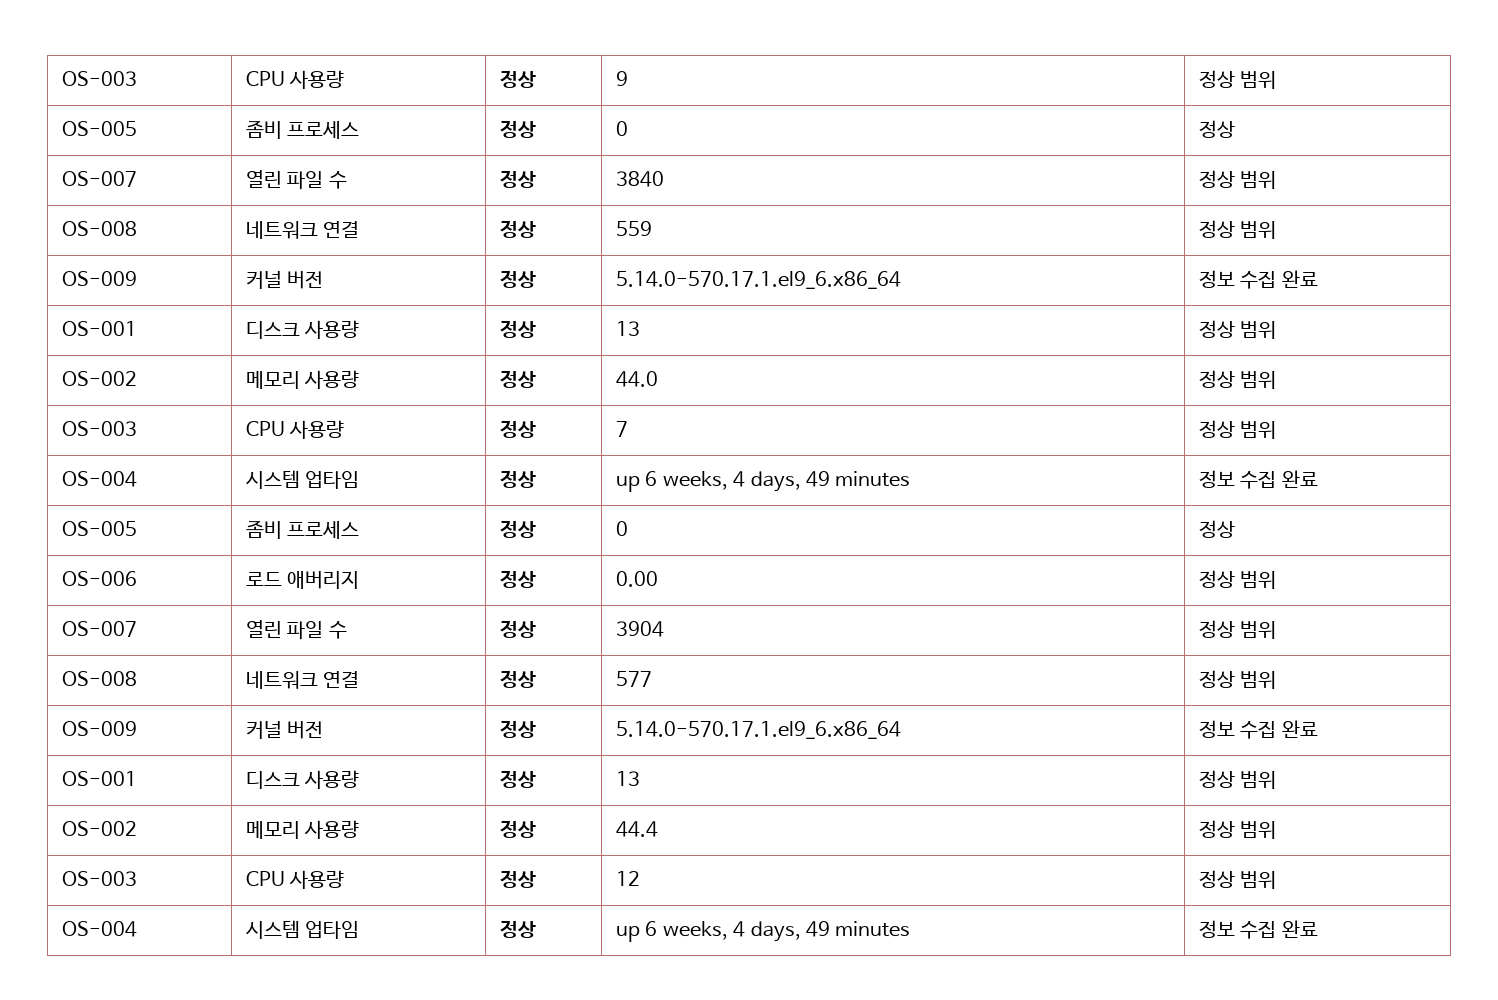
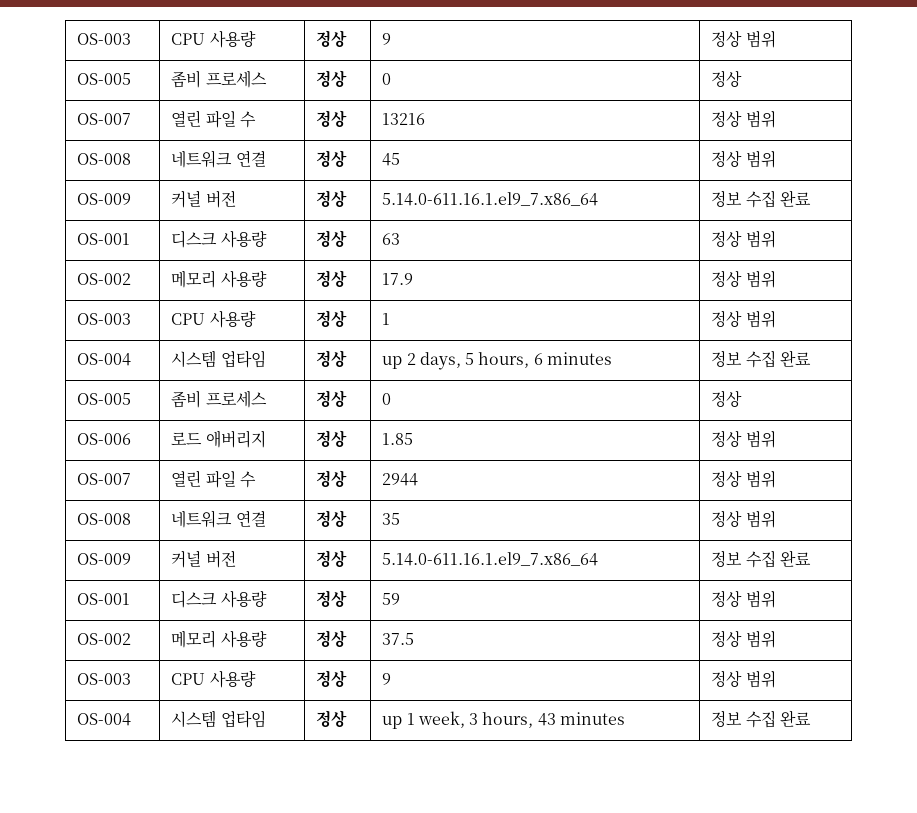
- OS-007 | 열린 파일 수 | 정상 | 3840 | 정상 범위
- OS-008 | 네트워크 연결 | 정상 | 559 | 정상 범위
- OS-009 | 커널 버전 | 정상 | 5.14.0-570.17.1.el9_6.x86_64 | 정보 수집 완료
- OS-001 | 디스크 사용량 | 정상 | 13 | 정상 범위
- OS-002 | 메모리 사용량 | 정상 | 44.0 | 정상 범위
- OS-003 | CPU 사용량 | 정상 | 7 | 정상 범위
- OS-004 | 시스템 업타임 | 정상 | up 6 weeks, 4 days, 49 minutes | 정보 수집 완료
+ OS-007 | 열린 파일 수 | 정상 | 13216 | 정상 범위
+ OS-008 | 네트워크 연결 | 정상 | 45 | 정상 범위
+ OS-009 | 커널 버전 | 정상 | 5.14.0-611.16.1.el9_7.x86_64 | 정보 수집 완료
+ OS-001 | 디스크 사용량 | 정상 | 63 | 정상 범위
+ OS-002 | 메모리 사용량 | 정상 | 17.9 | 정상 범위
+ OS-003 | CPU 사용량 | 정상 | 1 | 정상 범위
+ OS-004 | 시스템 업타임 | 정상 | up 2 days, 5 hours, 6 minutes | 정보 수집 완료
- OS-006 | 로드 애버리지 | 정상 | 0.00 | 정상 범위
+ OS-006 | 로드 애버리지 | 정상 | 1.85 | 정상 범위
- OS-007 | 열린 파일 수 | 정상 | 3904 | 정상 범위
- OS-008 | 네트워크 연결 | 정상 | 577 | 정상 범위
- OS-009 | 커널 버전 | 정상 | 5.14.0-570.17.1.el9_6.x86_64 | 정보 수집 완료
- OS-001 | 디스크 사용량 | 정상 | 13 | 정상 범위
- OS-002 | 메모리 사용량 | 정상 | 44.4 | 정상 범위
- OS-003 | CPU 사용량 | 정상 | 12 | 정상 범위
- OS-004 | 시스템 업타임 | 정상 | up 6 weeks, 4 days, 49 minutes | 정보 수집 완료
+ OS-007 | 열린 파일 수 | 정상 | 2944 | 정상 범위
+ OS-008 | 네트워크 연결 | 정상 | 35 | 정상 범위
+ OS-009 | 커널 버전 | 정상 | 5.14.0-611.16.1.el9_7.x86_64 | 정보 수집 완료
+ OS-001 | 디스크 사용량 | 정상 | 59 | 정상 범위
+ OS-002 | 메모리 사용량 | 정상 | 37.5 | 정상 범위
+ OS-003 | CPU 사용량 | 정상 | 9 | 정상 범위
+ OS-004 | 시스템 업타임 | 정상 | up 1 week, 3 hours, 43 minutes | 정보 수집 완료

